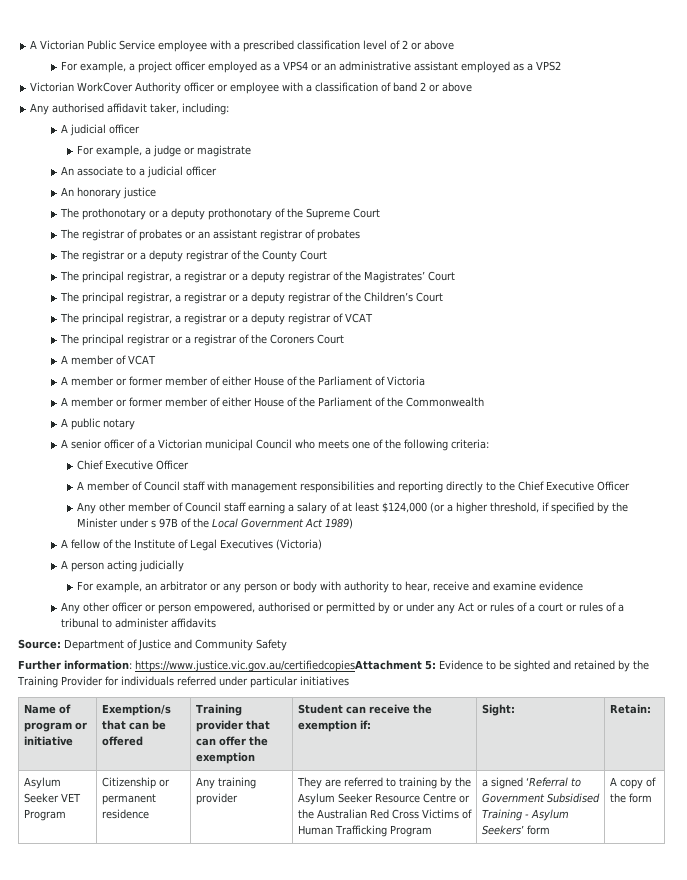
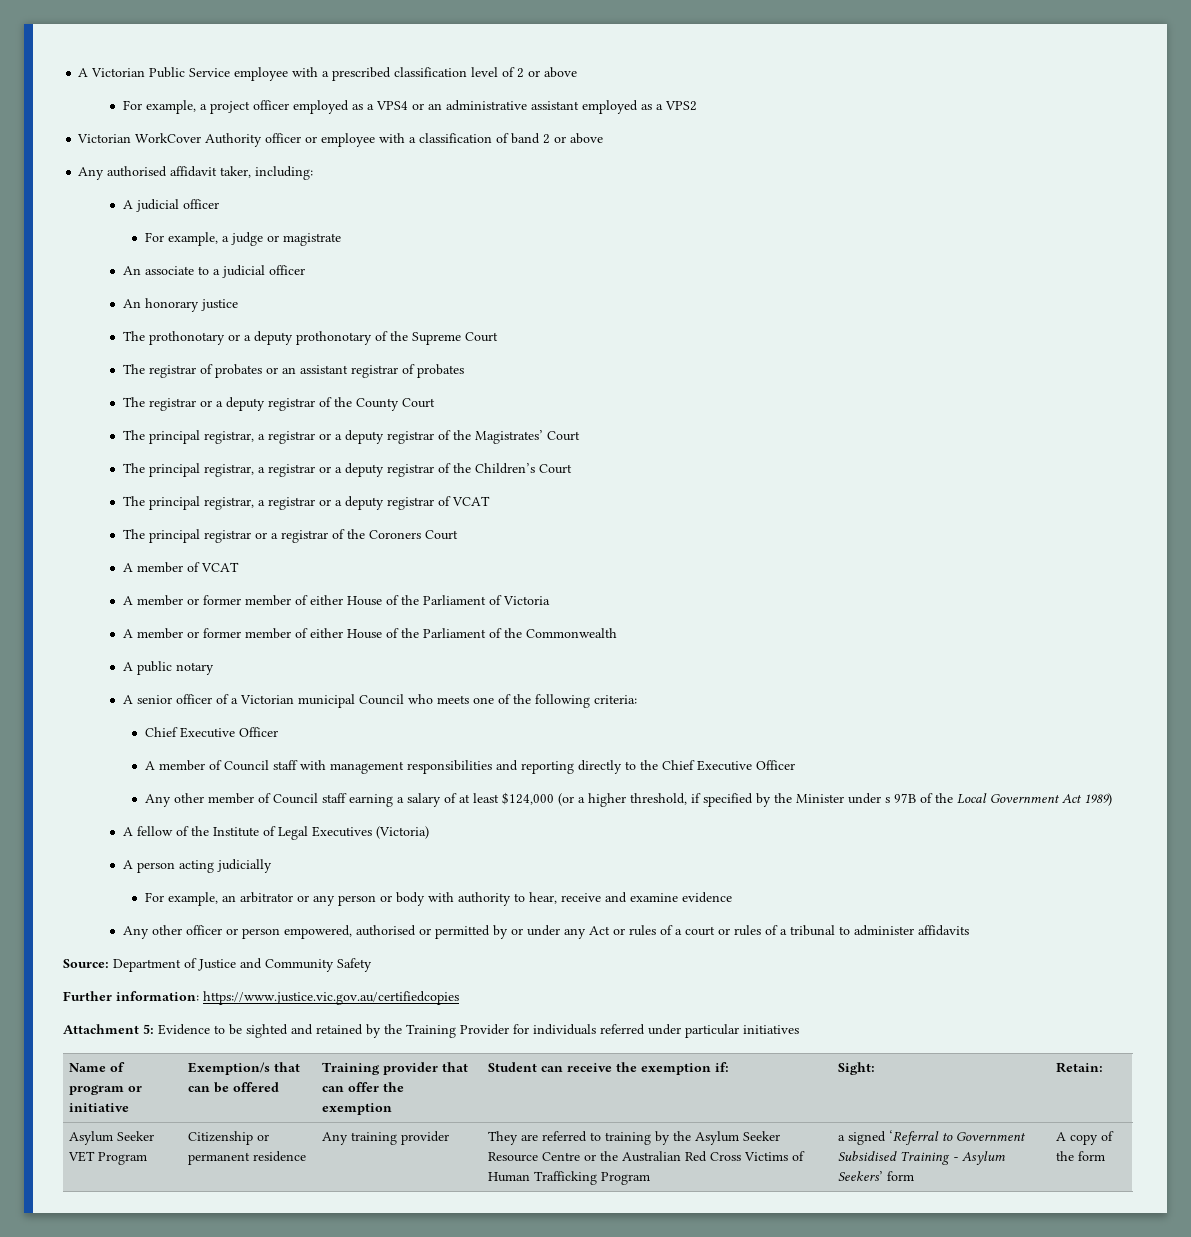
- Further information: https://www.justice.vic.gov.au/certifiedcopiesAttachment 5: Evidence to be sighted and retained by the Training Provider for individuals referred under particular initiatives
+ Further information: https://www.justice.vic.gov.au/certifiedcopies
+ Attachment 5: Evidence to be sighted and retained by the Training Provider for individuals referred under particular initiatives

